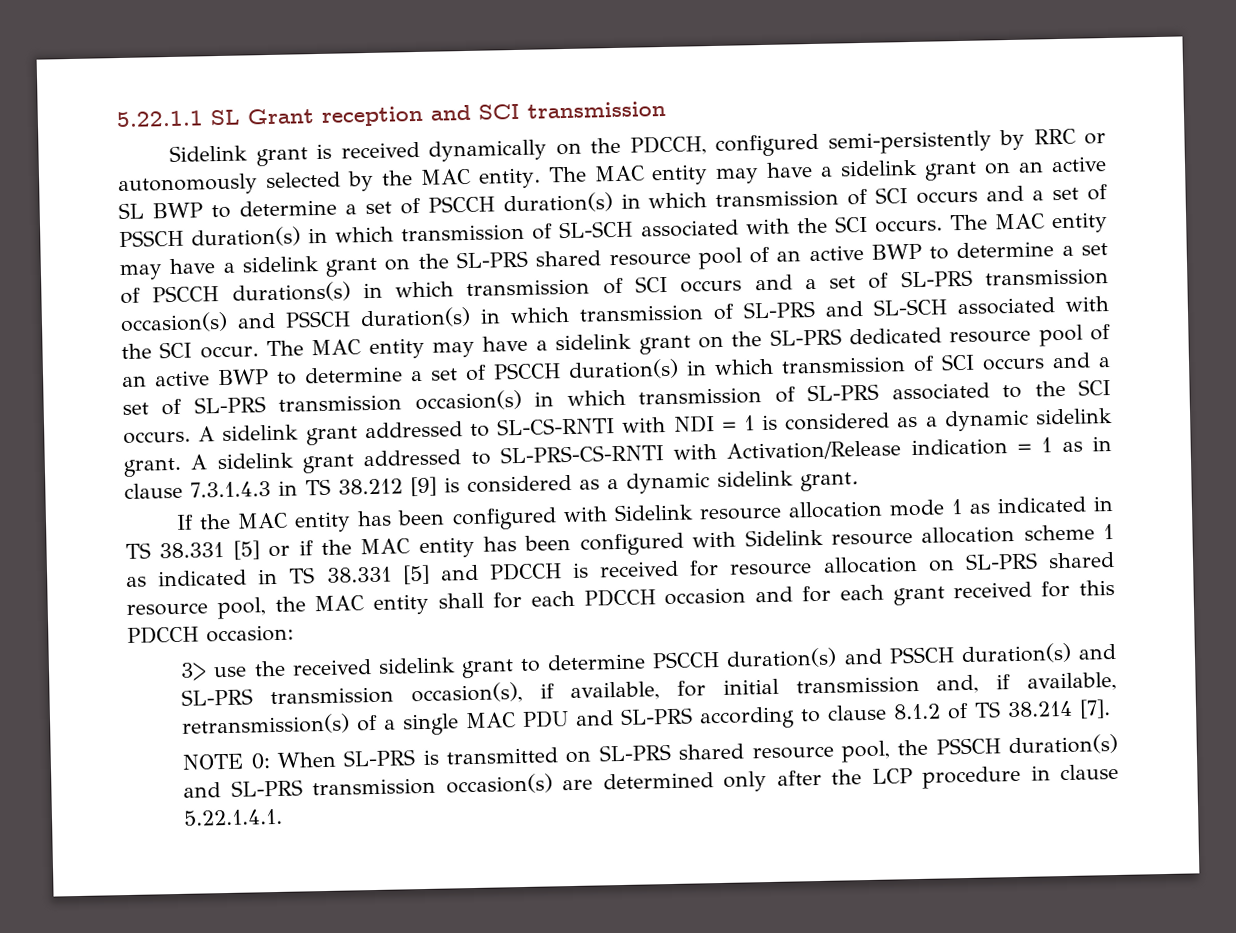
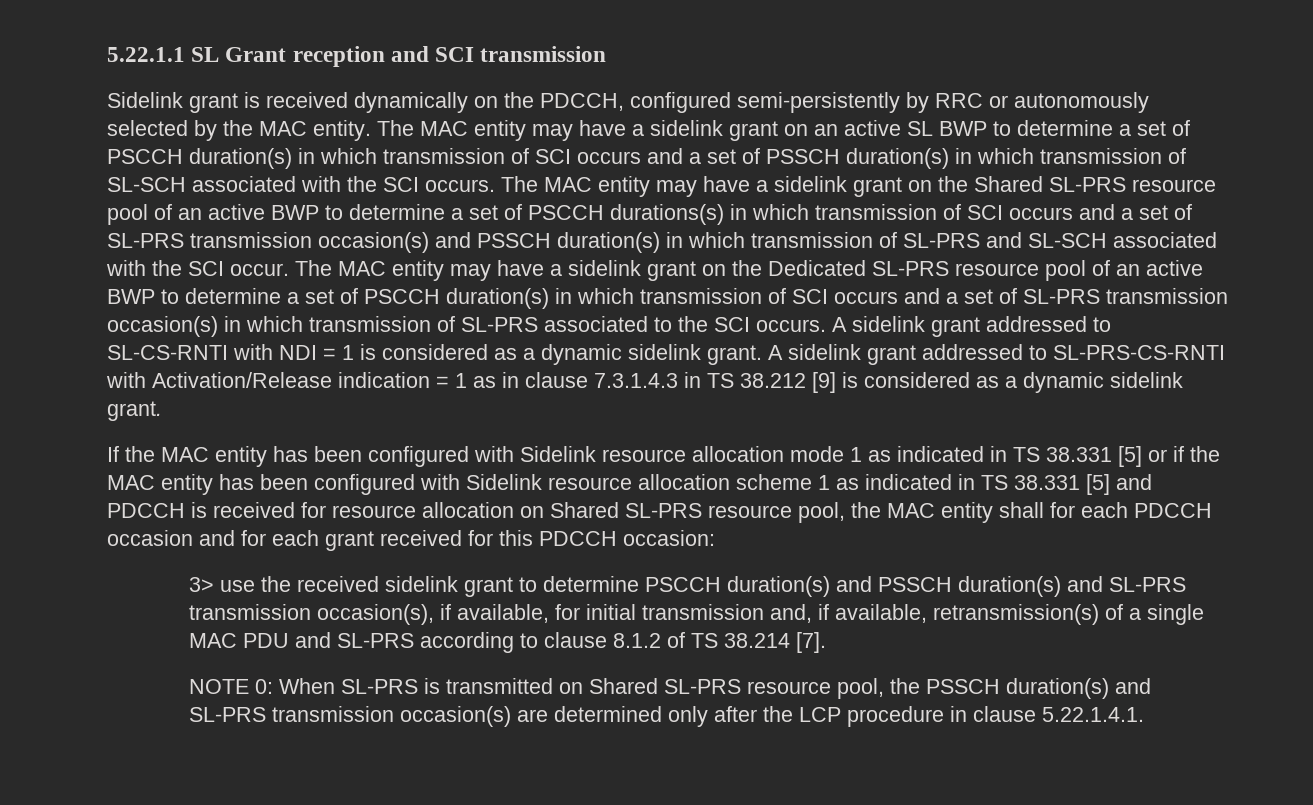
- The MAC entity may have a sidelink grant on the SL-PRS shared resource pool of an active BWP to determine a set of PSCCH durations(s) in which transmission of SCI occurs and a set of SL-PRS transmission occasion(s) and PSSCH duration(s) in which transmission of SL-PRS and SL-SCH associated with the SCI occur.
+ The MAC entity may have a sidelink grant on the Shared SL-PRS resource pool of an active BWP to determine a set of PSCCH durations(s) in which transmission of SCI occurs and a set of SL-PRS transmission occasion(s) and PSSCH duration(s) in which transmission of SL-PRS and SL-SCH associated with the SCI occur.
- The MAC entity may have a sidelink grant on the SL-PRS dedicated resource pool of an active BWP to determine a set of PSCCH duration(s) in which transmission of SCI occurs and a set of SL-PRS transmission occasion(s) in which transmission of SL-PRS associated to the SCI occurs.
+ The MAC entity may have a sidelink grant on the Dedicated SL-PRS resource pool of an active BWP to determine a set of PSCCH duration(s) in which transmission of SCI occurs and a set of SL-PRS transmission occasion(s) in which transmission of SL-PRS associated to the SCI occurs.
- If the MAC entity has been configured with Sidelink resource allocation mode 1 as indicated in TS 38.331 [5] or if the MAC entity has been configured with Sidelink resource allocation scheme 1 as indicated in TS 38.331 [5] and PDCCH is received for resource allocation on SL-PRS shared resource pool, the MAC entity shall for each PDCCH occasion and for each grant received for this PDCCH occasion:
+ If the MAC entity has been configured with Sidelink resource allocation mode 1 as indicated in TS 38.331 [5] or if the MAC entity has been configured with Sidelink resource allocation scheme 1 as indicated in TS 38.331 [5] and PDCCH is received for resource allocation on Shared SL-PRS resource pool, the MAC entity shall for each PDCCH occasion and for each grant received for this PDCCH occasion:
- NOTE 0: When SL-PRS is transmitted on SL-PRS shared resource pool, the PSSCH duration(s) and SL-PRS transmission occasion(s) are determined only after the LCP procedure in clause 5.22.1.4.1.
+ NOTE 0: When SL-PRS is transmitted on Shared SL-PRS resource pool, the PSSCH duration(s) and SL-PRS transmission occasion(s) are determined only after the LCP procedure in clause 5.22.1.4.1.

